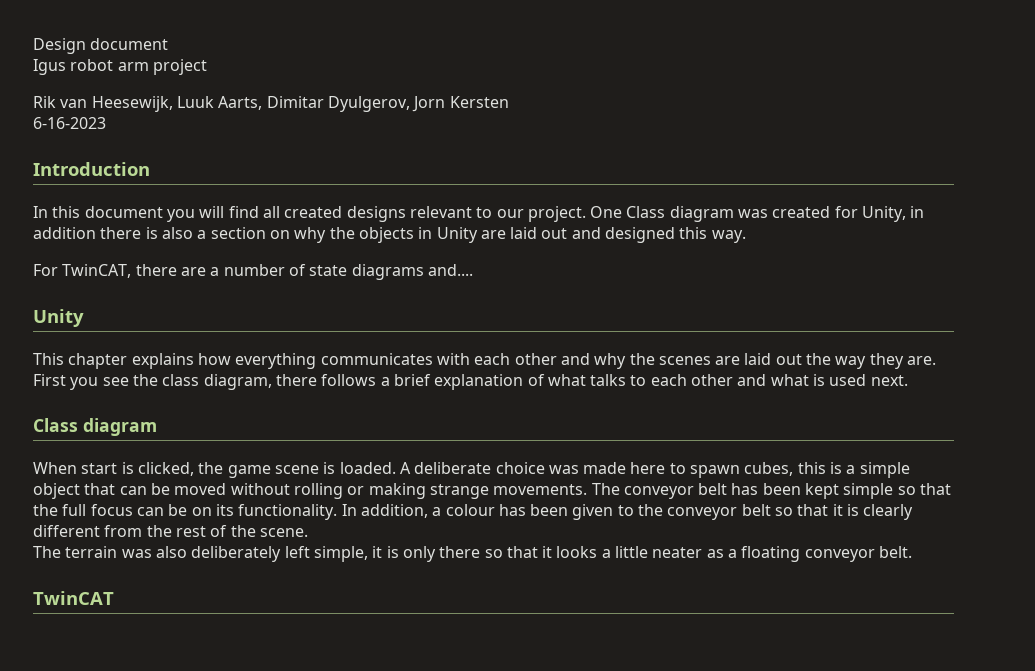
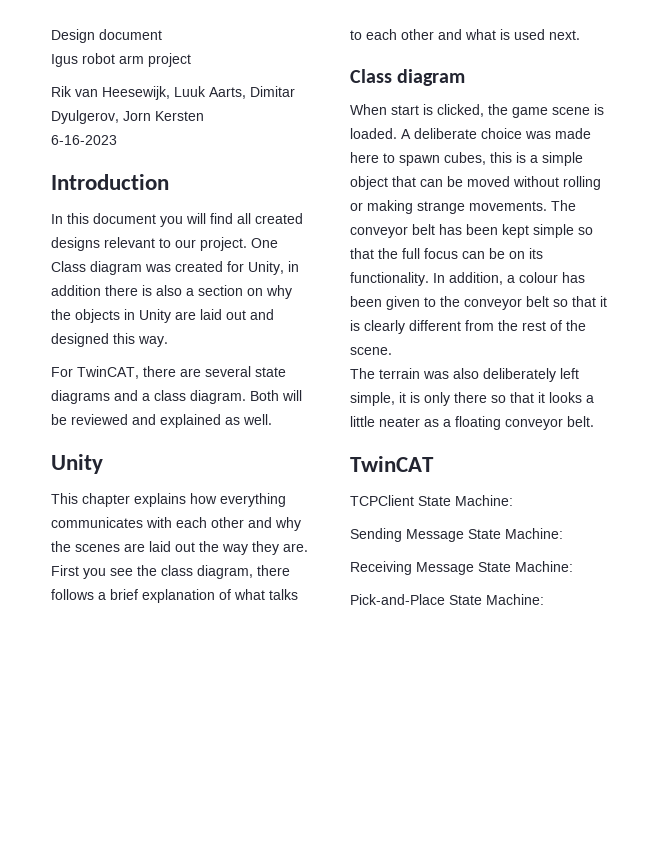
- For TwinCAT, there are a number of state diagrams and....
+ For TwinCAT, there are several state diagrams and a class diagram. Both will be reviewed and explained as well.
+ TCPClient State Machine:
+ Sending Message State Machine:
+ Receiving Message State Machine:
+ Pick-and-Place State Machine:

